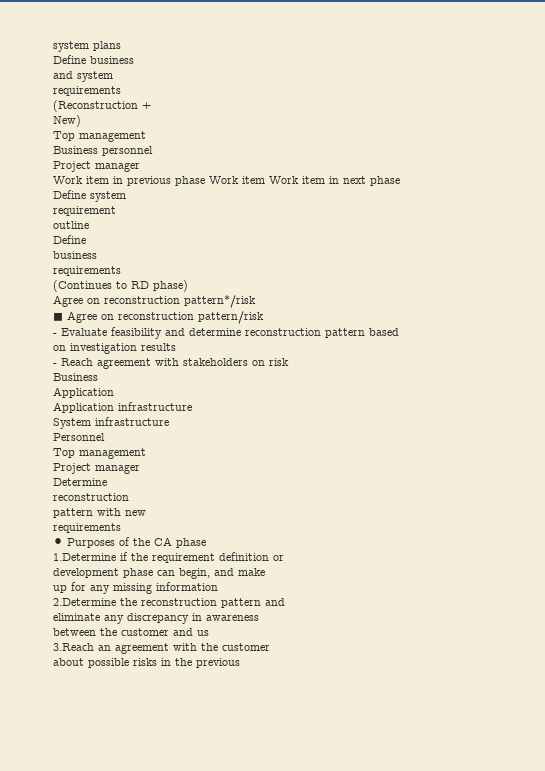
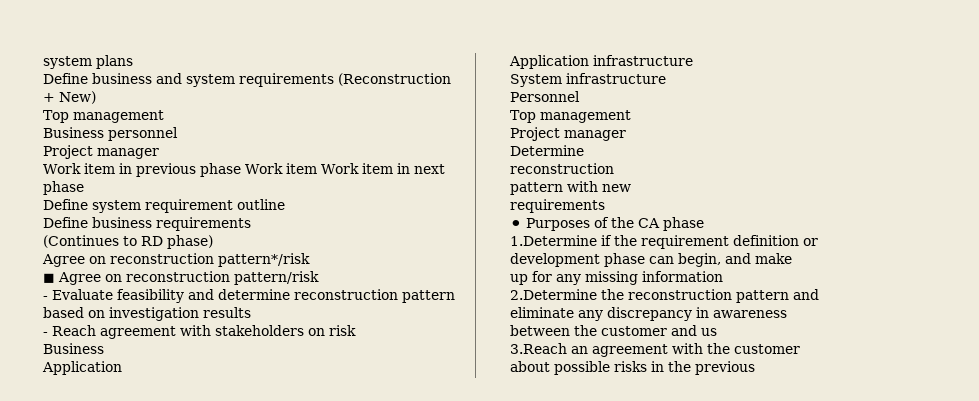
- Define business
- and system
- requirements
- (Reconstruction +
- New)
+ Define business and system requirements (Reconstruction + New)
- Define system
- requirement
- outline
- Define
- business
- requirements
+ Define system requirement outline
+ Define business requirements
- - Evaluate feasibility and determine reconstruction pattern based
- on investigation results
+ - Evaluate feasibility and determine reconstruction pattern based on investigation results

